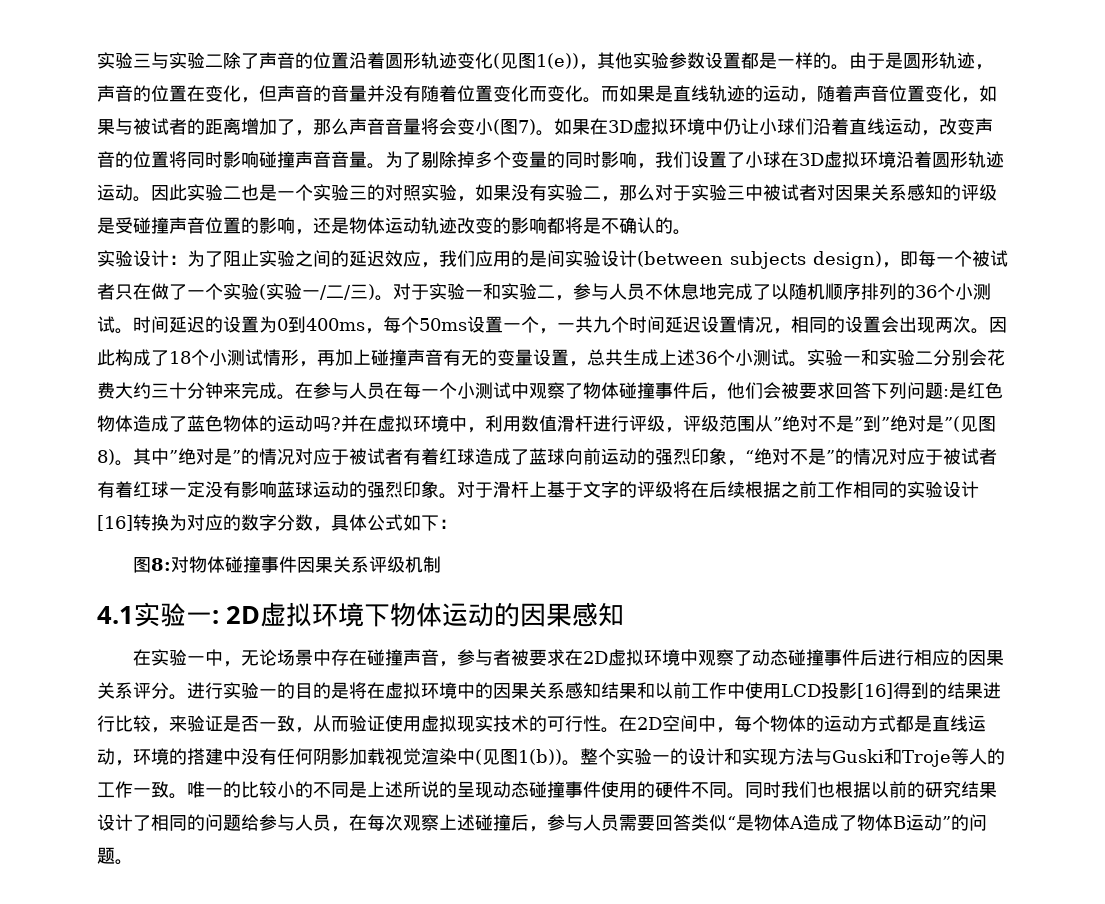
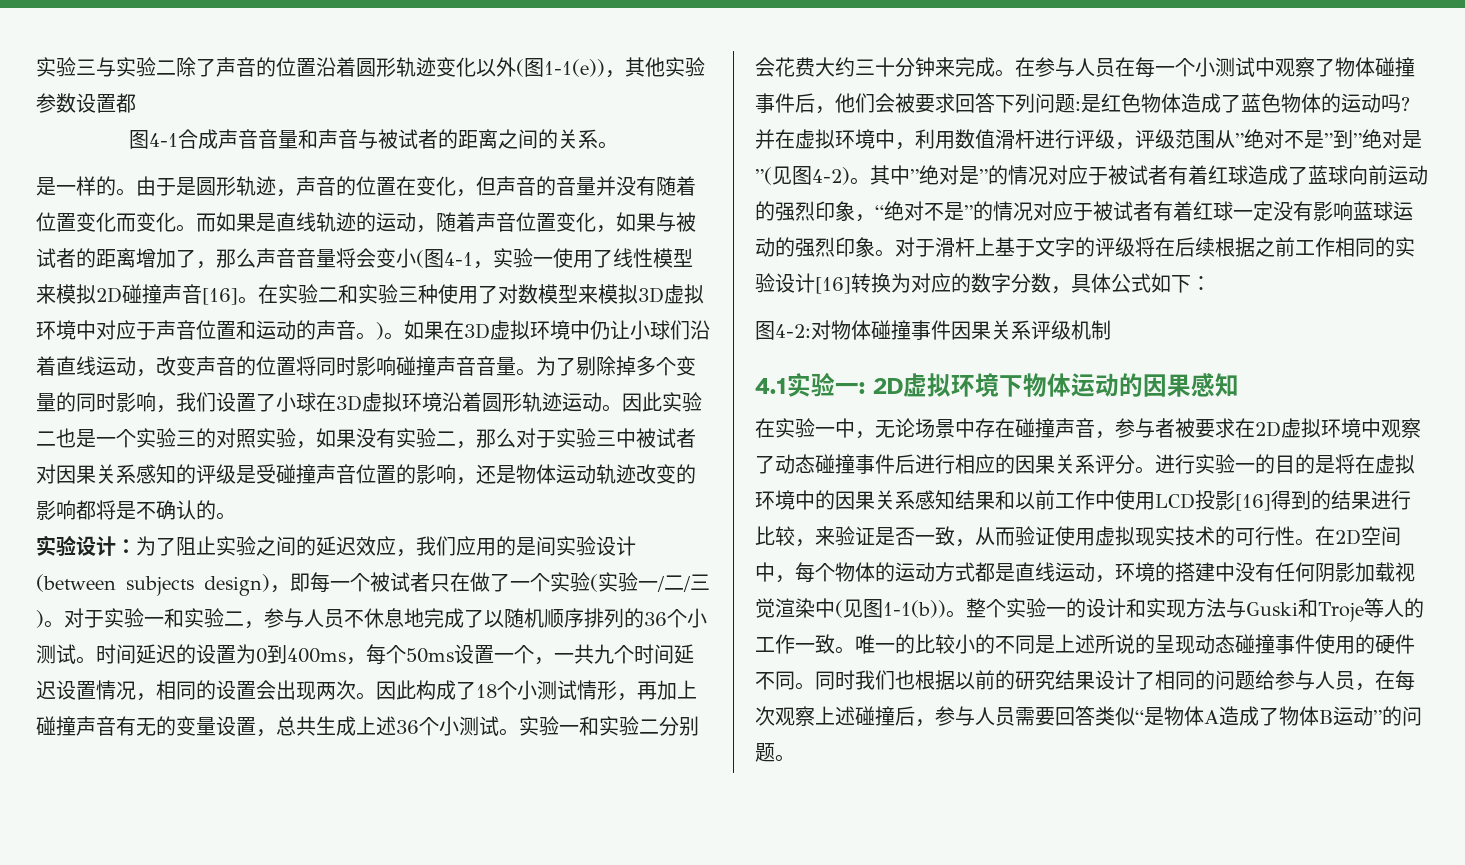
- 实验三与实验二除了声音的位置沿着圆形轨迹变化(见图1(e))，其他实验参数设置都是一样的。
+ 实验三与实验二除了声音的位置沿着圆形轨迹变化以外(图1-1(e))，其他实验参数设置都
+ 图4-1合成声音音量和声音与被试者的距离之间的关系。
+ 是一样的。
- 而如果是直线轨迹的运动，随着声音位置变化，如果与被试者的距离增加了，那么声音音量将会变小(图7)。
+ 而如果是直线轨迹的运动，随着声音位置变化，如果与被试者的距离增加了，那么声音音量将会变小(图4-1，实验一使用了线性模型来模拟2D碰撞声音[16]。在实验二和实验三种使用了对数模型来模拟3D虚拟环境中对应于声音位置和运动的声音。)。
- 并在虚拟环境中，利用数值滑杆进行评级，评级范围从”绝对不是”到”绝对是”(见图8)。
+ 并在虚拟环境中，利用数值滑杆进行评级，评级范围从”绝对不是”到”绝对是”(见图4-2)。
- 图8:对物体碰撞事件因果关系评级机制
+ 图4-2:对物体碰撞事件因果关系评级机制
- 在2D空间中，每个物体的运动方式都是直线运动，环境的搭建中没有任何阴影加载视觉渲染中(见图1(b))。
+ 在2D空间中，每个物体的运动方式都是直线运动，环境的搭建中没有任何阴影加载视觉渲染中(见图1-1(b))。

